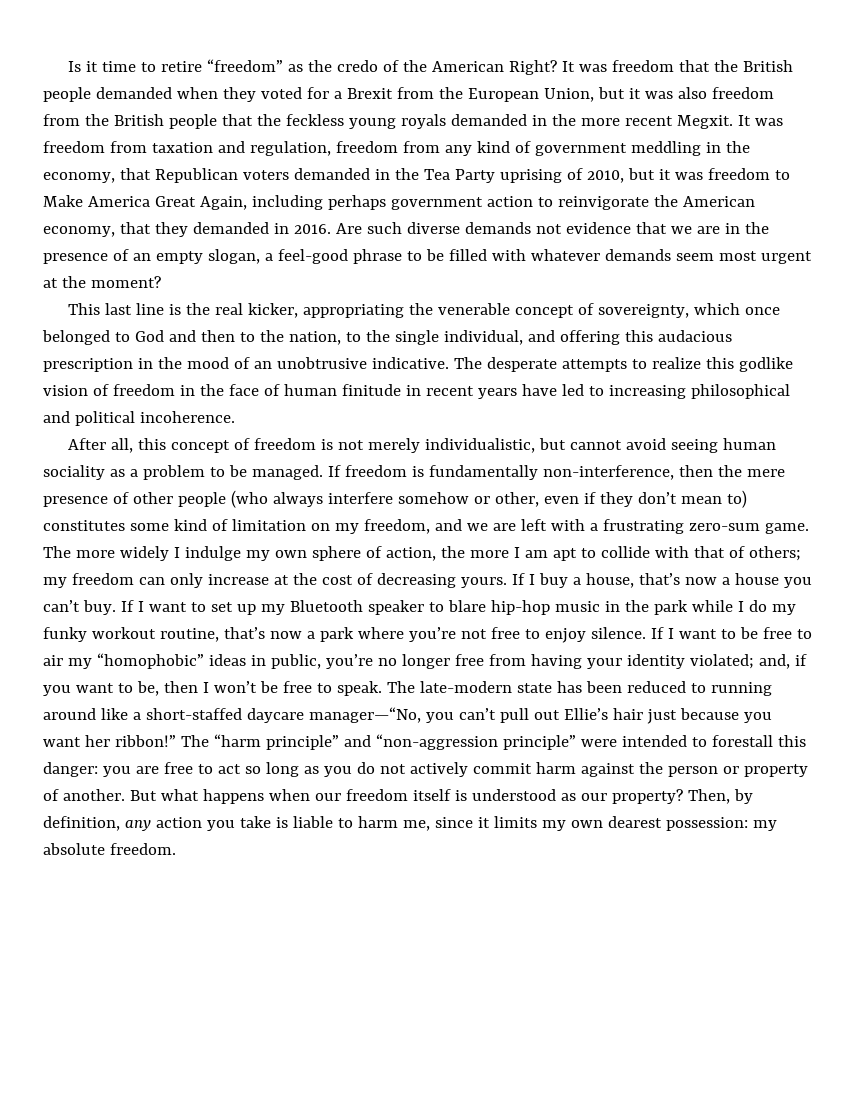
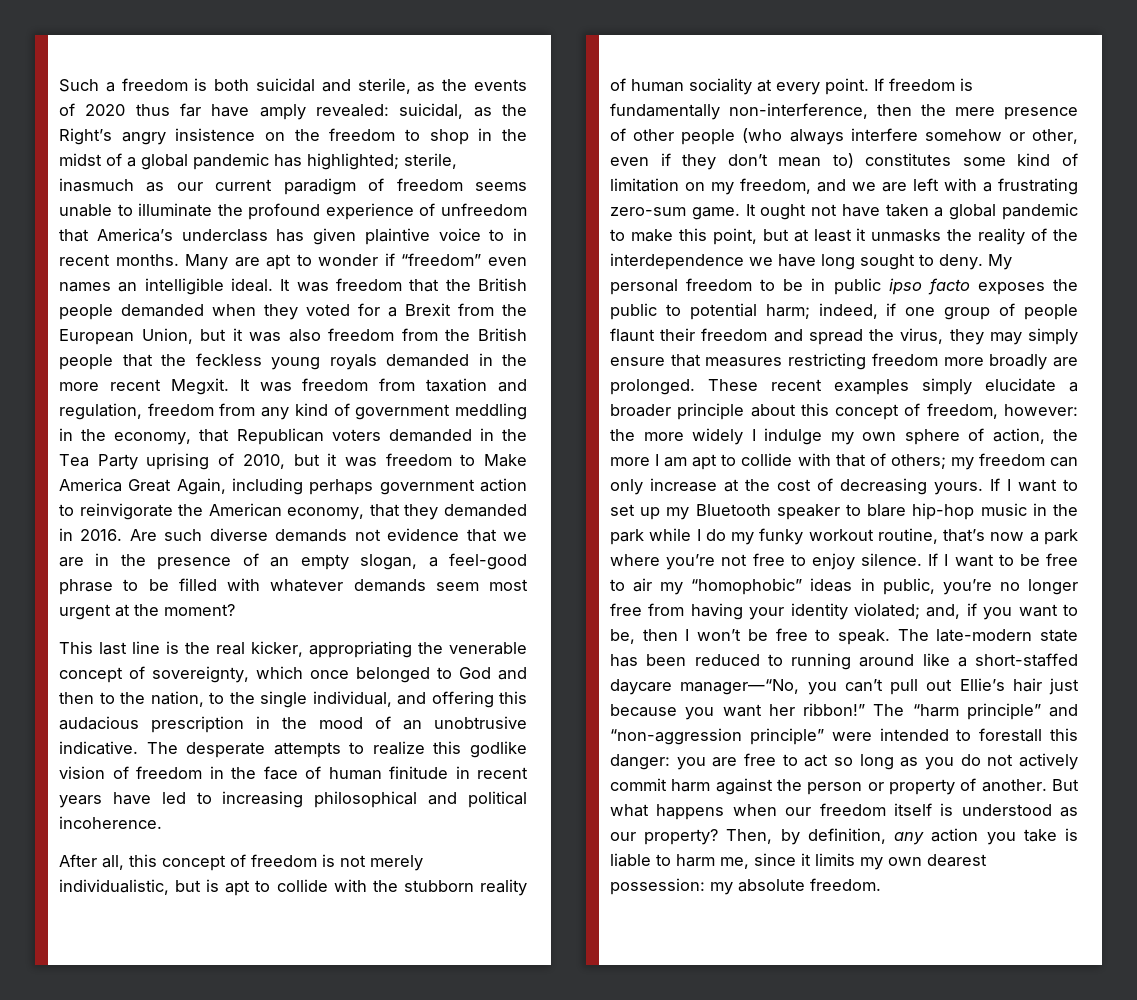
- Is it time to retire “freedom” as the credo of the American Right?
+ Such a freedom is both suicidal and sterile, as the events of 2020 thus far have amply revealed: suicidal, as the Right’s angry insistence on the freedom to shop in the midst of a global pandemic has highlighted; sterile, inasmuch as our current paradigm of freedom seems unable to illuminate the profound experience of unfreedom that America’s underclass has given plaintive voice to in recent months. Many are apt to wonder if “freedom” even names an intelligible ideal.
- After all, this concept of freedom is not merely individualistic, but cannot avoid seeing human sociality as a problem to be managed.
+ After all, this concept of freedom is not merely individualistic, but is apt to collide with the stubborn reality of human sociality at every point.
- The more widely I indulge my own sphere of action, the more I am apt to collide with that of others; my freedom can only increase at the cost of decreasing yours.
+ It ought not have taken a global pandemic to make this point, but at least it unmasks the reality of the interdependence we have long sought to deny. My personal freedom to be in public ipso facto exposes the public to potential harm; indeed, if one group of people flaunt their freedom and spread the virus, they may simply ensure that measures restricting freedom more broadly are prolonged. These recent examples simply elucidate a broader principle about this concept of freedom, however: the more widely I indulge my own sphere of action, the more I am apt to collide with that of others; my freedom can only increase at the cost of decreasing yours.
- If I buy a house, that’s now a house you can’t buy. If I want to set up my Bluetooth speaker to blare hip-hop music in the park while I do my funky workout routine, that’s now a park where you’re not free to enjoy silence.
+ If I want to set up my Bluetooth speaker to blare hip-hop music in the park while I do my funky workout routine, that’s now a park where you’re not free to enjoy silence.

